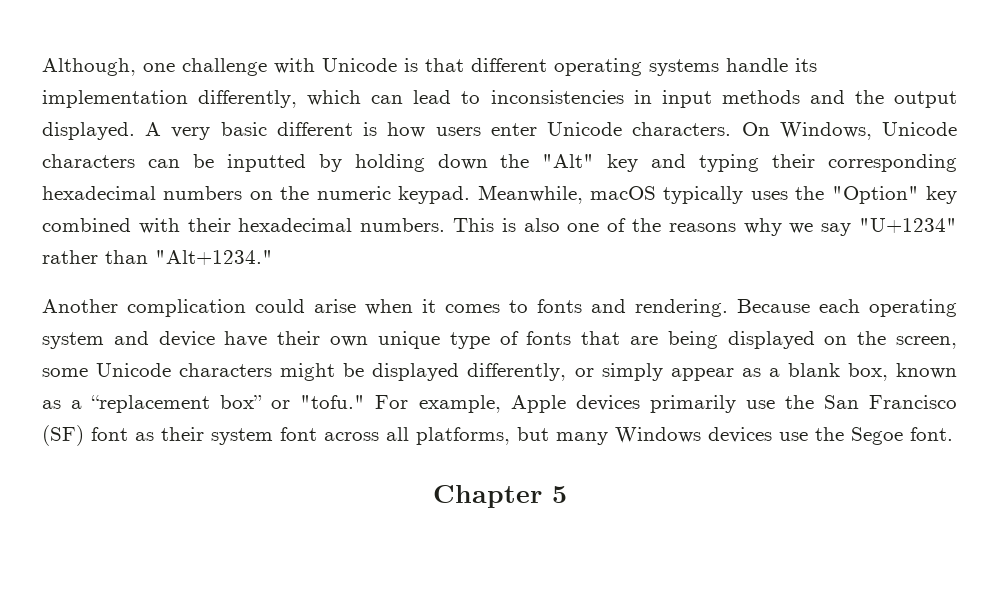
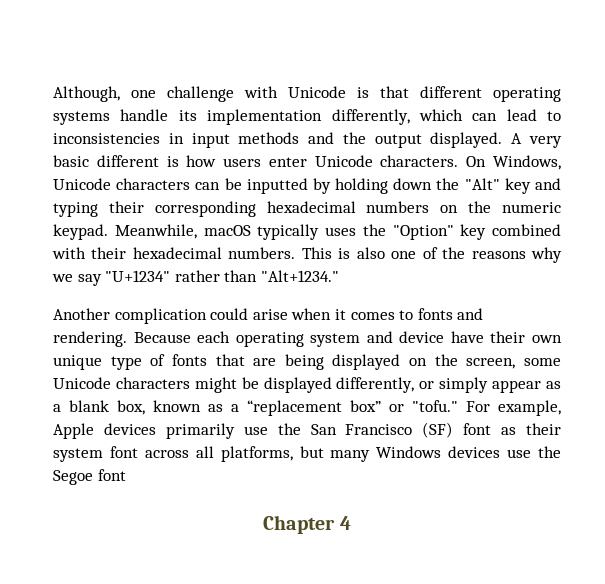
- For example, Apple devices primarily use the San Francisco (SF) font as their system font across all platforms, but many Windows devices use the Segoe font.
+ For example, Apple devices primarily use the San Francisco (SF) font as their system font across all platforms, but many Windows devices use the Segoe font
- Chapter 5
+ Chapter 4

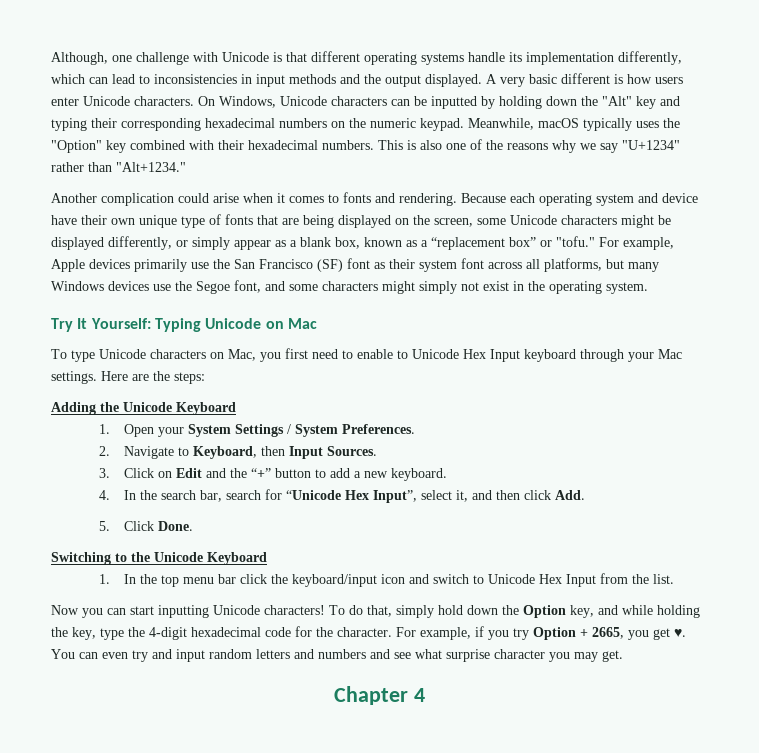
- For example, Apple devices primarily use the San Francisco (SF) font as their system font across all platforms, but many Windows devices use the Segoe font
+ For example, Apple devices primarily use the San Francisco (SF) font as their system font across all platforms, but many Windows devices use the Segoe font, and some characters might simply not exist in the operating system.
+ Try It Yourself: Typing Unicode on Mac
+ To type Unicode characters on Mac, you first need to enable to Unicode Hex Input keyboard through your Mac settings. Here are the steps:
+ Adding the Unicode Keyboard
+ 1. Open your System Settings / System Preferences.
+ 2. Navigate to Keyboard, then Input Sources.
+ 3. Click on Edit and the “+” button to add a new keyboard.
+ 4. In the search bar, search for “Unicode Hex Input”, select it, and then click Add.
+ 5. Click Done.
+ Switching to the Unicode Keyboard
+ 1. In the top menu bar click the keyboard/input icon and switch to Unicode Hex Input from the list.
+ Now you can start inputting Unicode characters! To do that, simply hold down the Option key, and while holding the key, type the 4-digit hexadecimal code for the character. For example, if you try Option + 2665, you get ♥. You can even try and input random letters and numbers and see what surprise character you may get.

